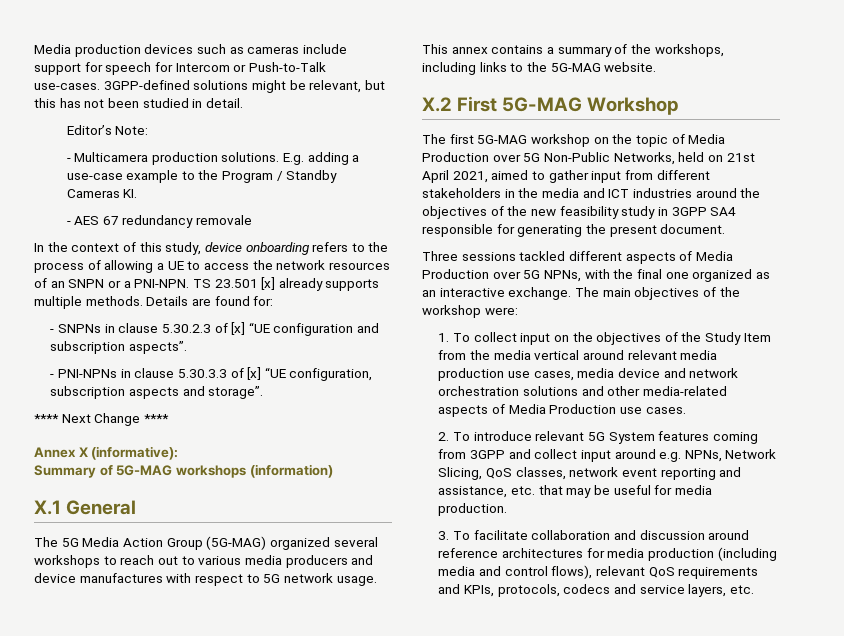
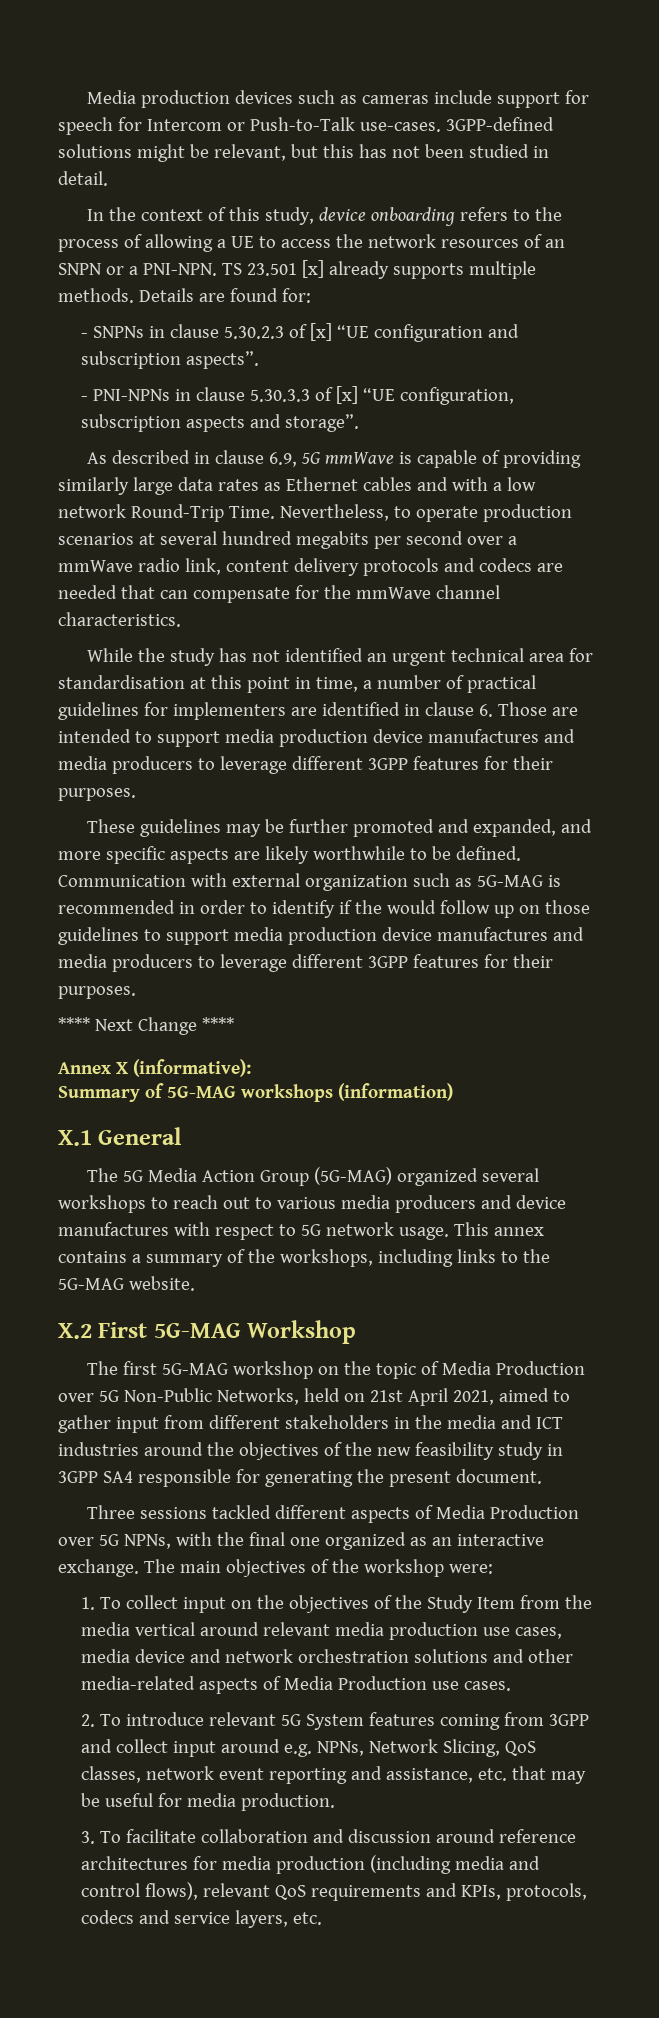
- Editor’s Note:
- - Multicamera production solutions. E.g. adding a use-case example to the Program / Standby Cameras KI.
- - AES 67 redundancy removale
+ As described in clause 6.9, 5G mmWave is capable of providing similarly large data rates as Ethernet cables and with a low network Round-Trip Time. Nevertheless, to operate production scenarios at several hundred megabits per second over a mmWave radio link, content delivery protocols and codecs are needed that can compensate for the mmWave channel characteristics.
+ While the study has not identified an urgent technical area for standardisation at this point in time, a number of practical guidelines for implementers are identified in clause 6. Those are intended to support media production device manufactures and media producers to leverage different 3GPP features for their purposes.
+ These guidelines may be further promoted and expanded, and more specific aspects are likely worthwhile to be defined. Communication with external organization such as 5G-MAG is recommended in order to identify if the would follow up on those guidelines to support media production device manufactures and media producers to leverage different 3GPP features for their purposes.

